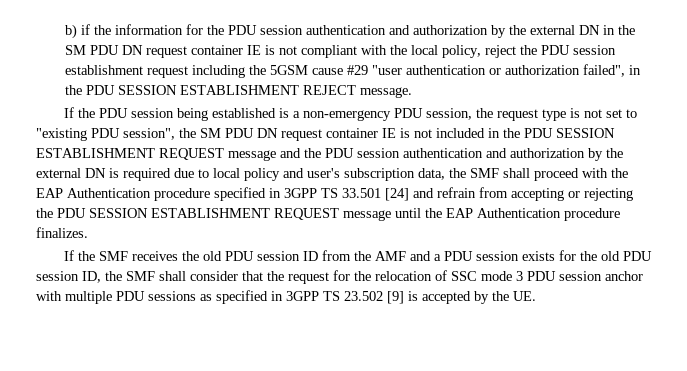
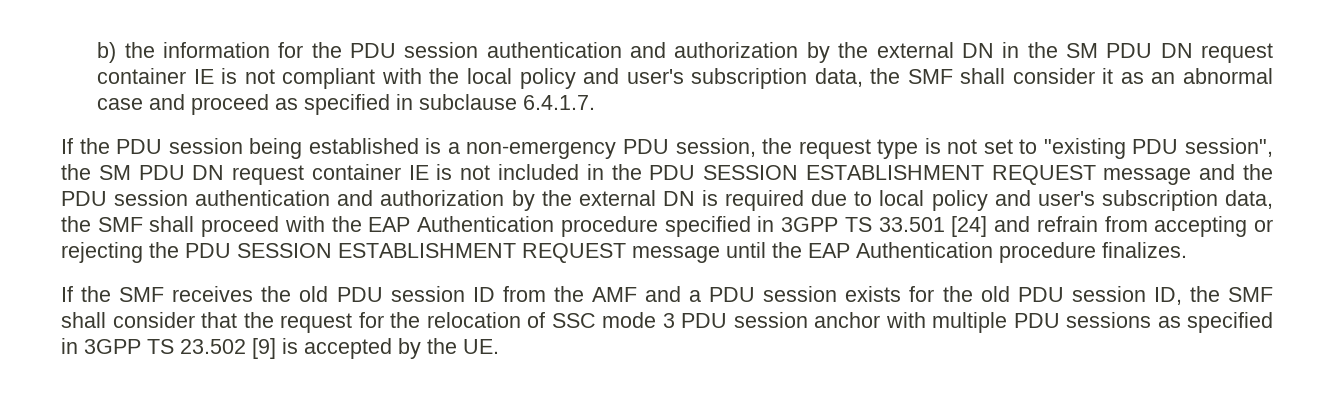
- b) if the information for the PDU session authentication and authorization by the external DN in the SM PDU DN request container IE is not compliant with the local policy, reject the PDU session establishment request including the 5GSM cause #29 "user authentication or authorization failed", in the PDU SESSION ESTABLISHMENT REJECT message.
+ b) the information for the PDU session authentication and authorization by the external DN in the SM PDU DN request container IE is not compliant with the local policy and user's subscription data, the SMF shall consider it as an abnormal case and proceed as specified in subclause 6.4.1.7.

